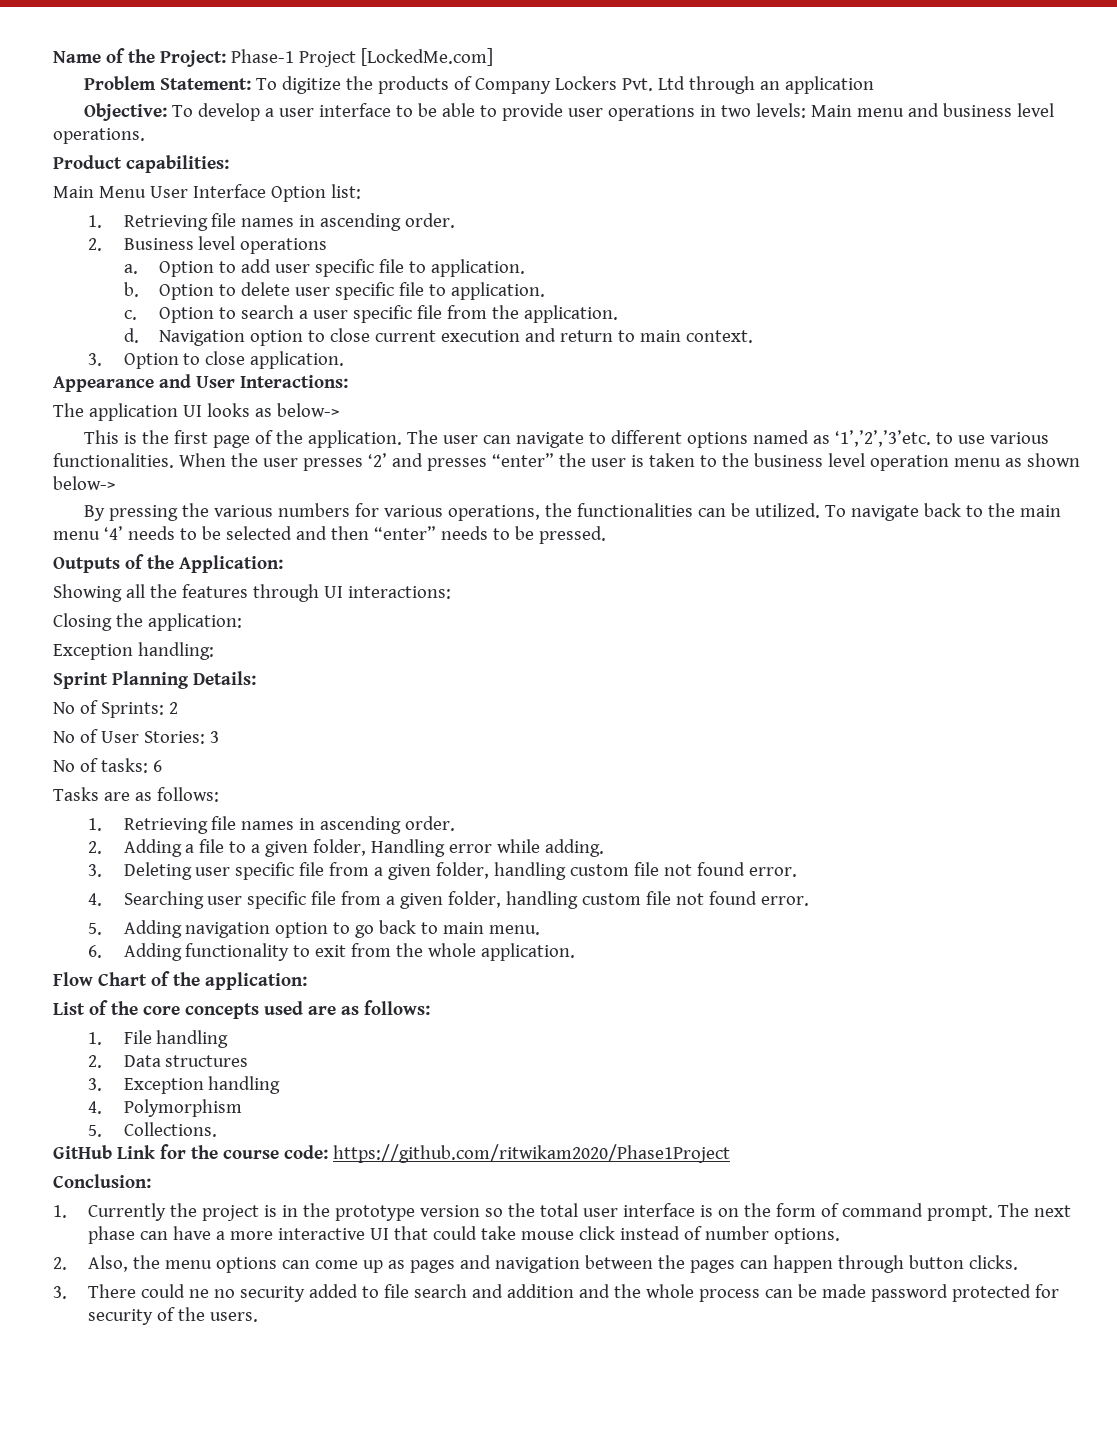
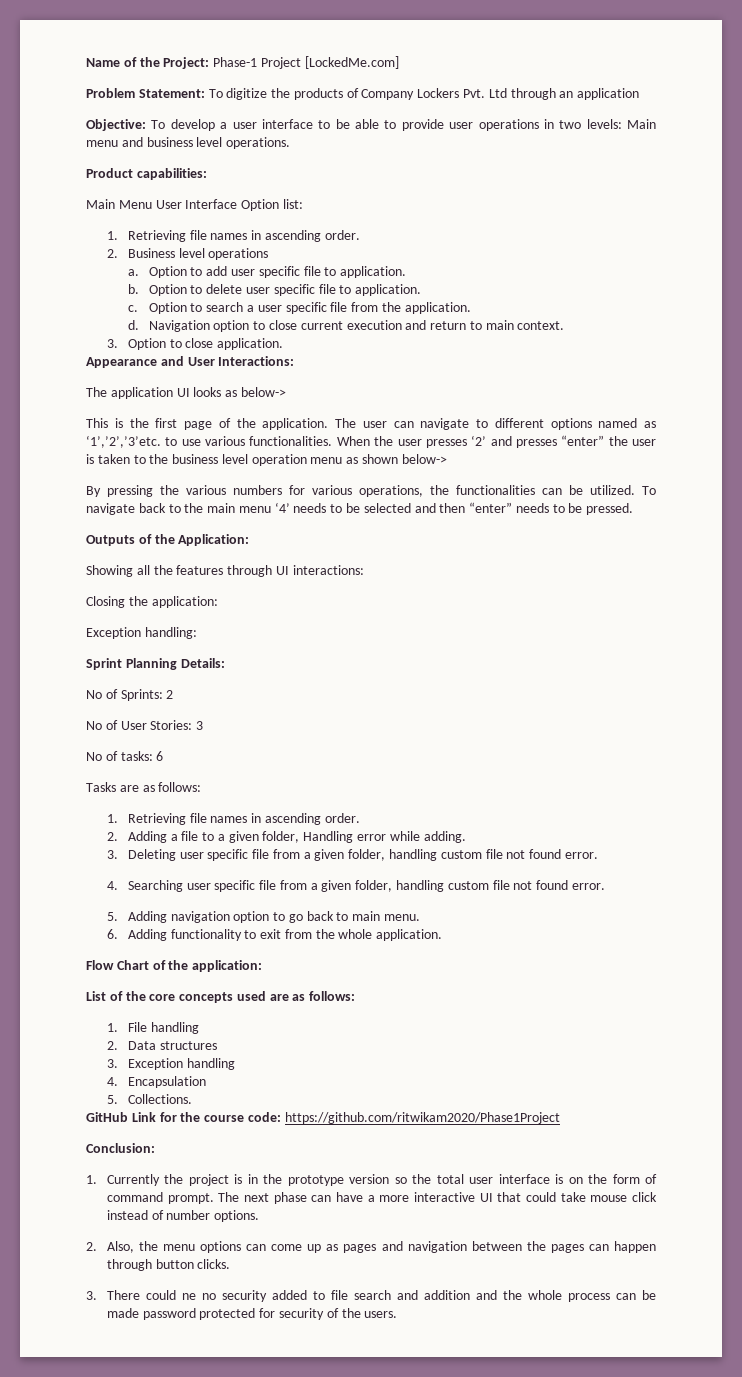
- 4. Polymorphism
+ 4. Encapsulation

